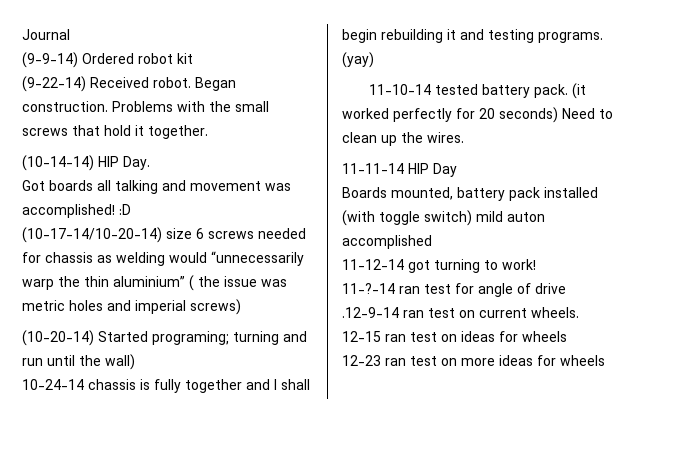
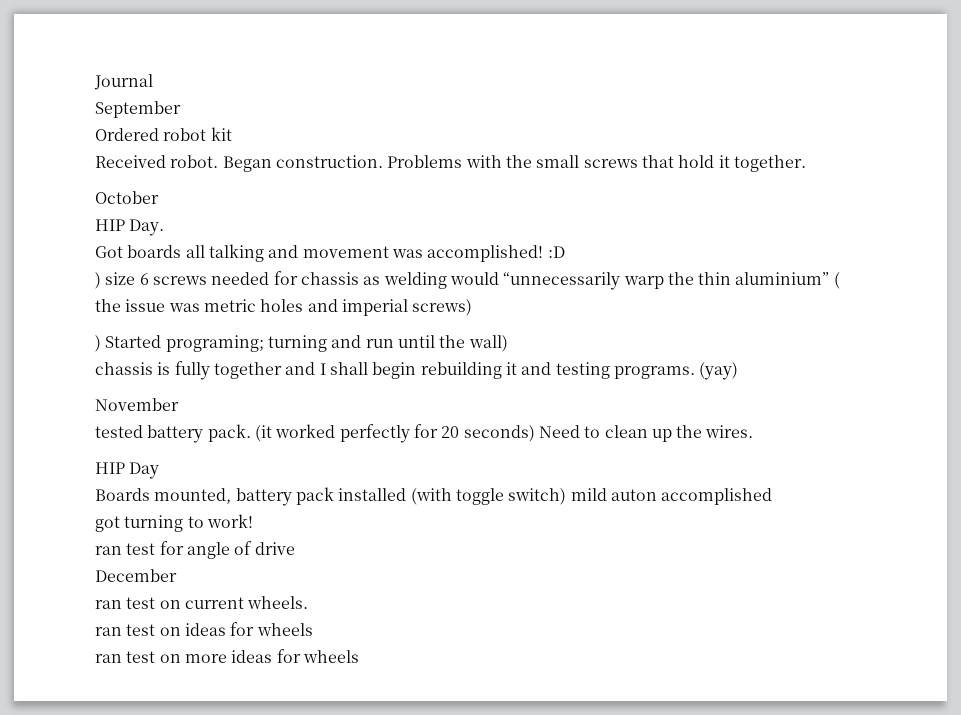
- (9-9-14) Ordered robot kit
+ September
+ Ordered robot kit
- (9-22-14) Received robot.
+ Received robot.
- (10-14-14) HIP Day.
+ October
+ HIP Day.
- (10-17-14/10-20-14) size 6 screws needed for chassis as welding would “unnecessarily warp the thin aluminium” ( the issue was metric holes and imperial screws)
+ ) size 6 screws needed for chassis as welding would “unnecessarily warp the thin aluminium” ( the issue was metric holes and imperial screws)
- (10-20-14) Started programing; turning and run until the wall)
+ ) Started programing; turning and run until the wall)
- 10-24-14 chassis is fully together and I shall begin rebuilding it and testing programs.
+ chassis is fully together and I shall begin rebuilding it and testing programs.
- 11-10-14 tested battery pack.
+ November
+ tested battery pack.
- 11-11-14 HIP Day
+ HIP Day
- 11-12-14 got turning to work!
+ got turning to work!
- 11-?-14 ran test for angle of drive
+ ran test for angle of drive
- .12-9-14 ran test on current wheels.
+ December
+ ran test on current wheels.
- 12-15 ran test on ideas for wheels
+ ran test on ideas for wheels
- 12-23 ran test on more ideas for wheels
+ ran test on more ideas for wheels

